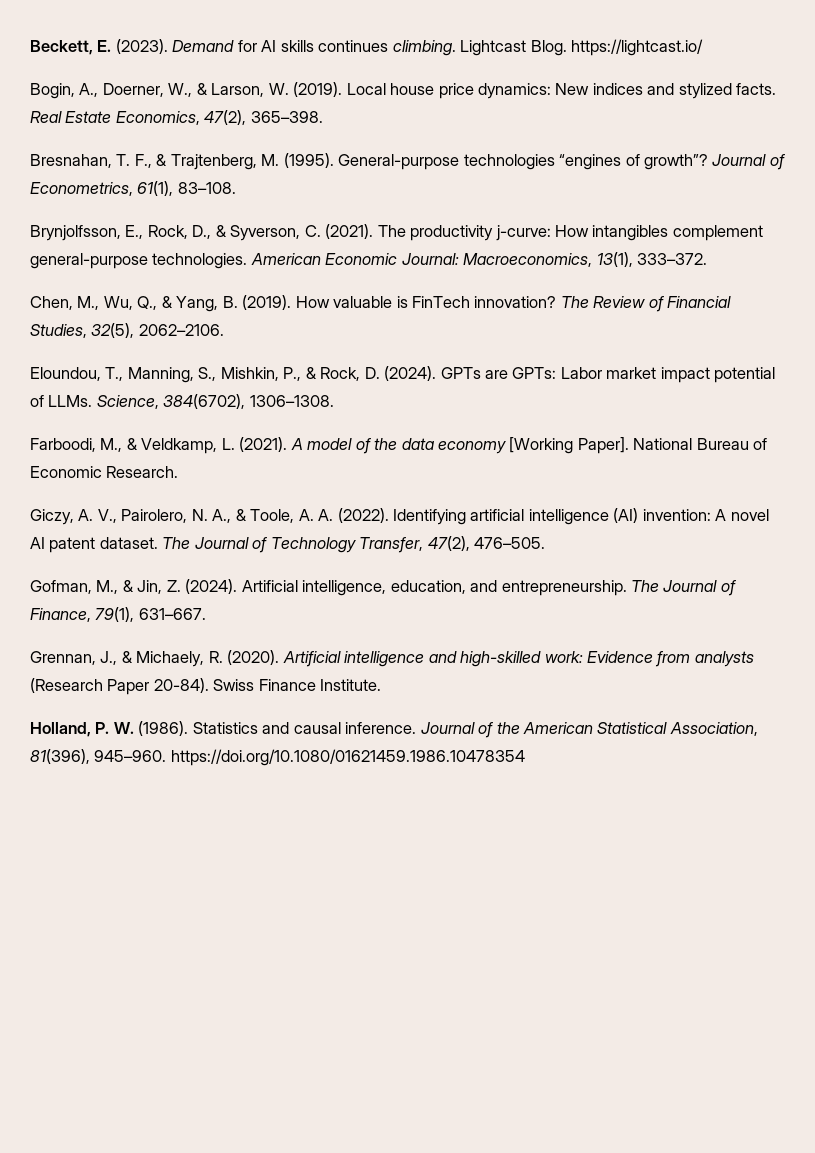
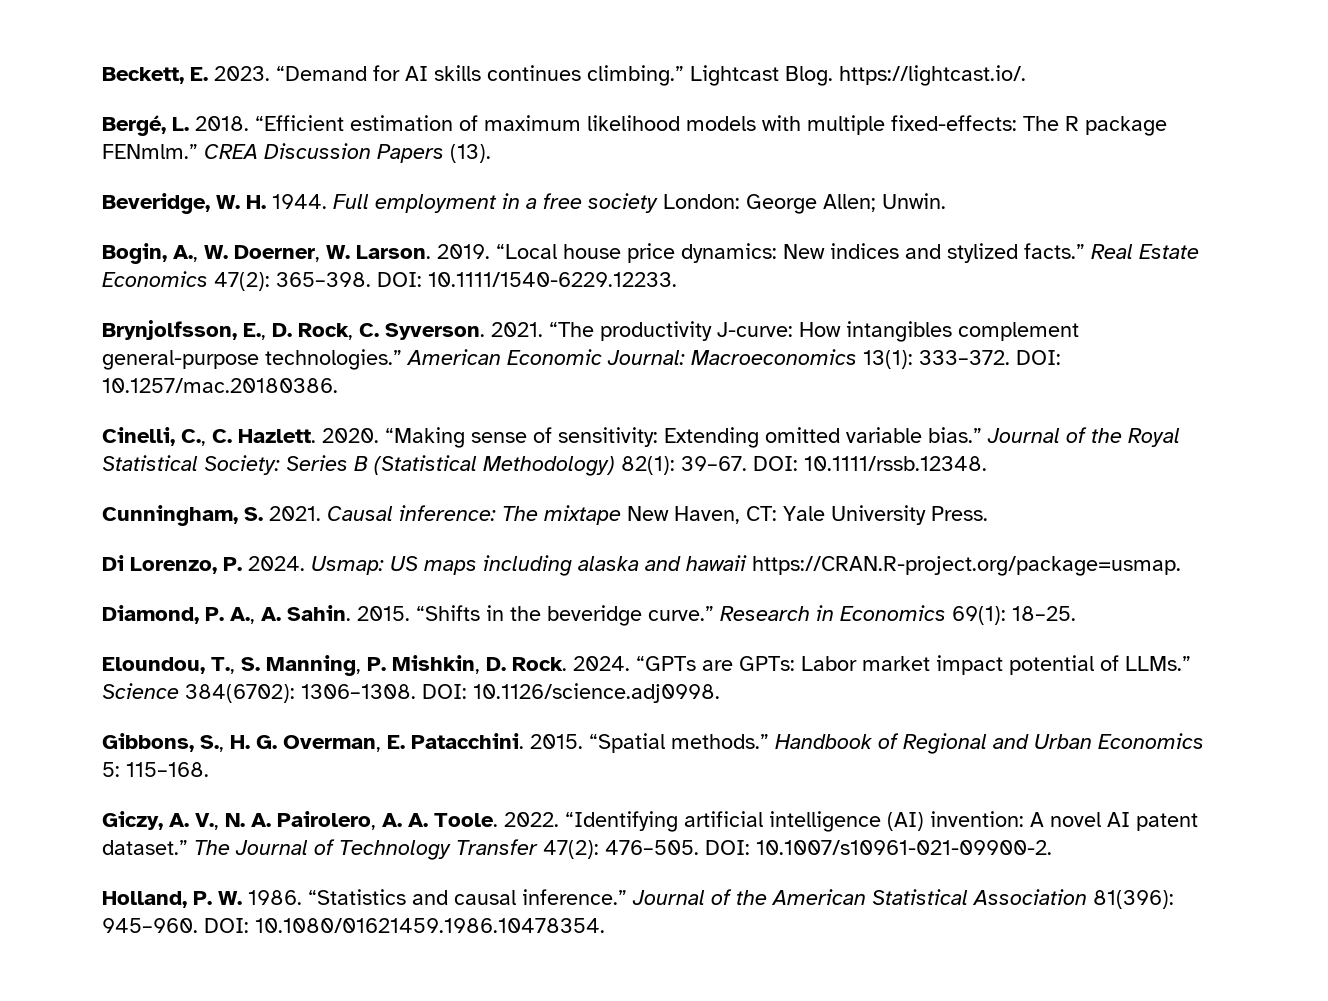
- Beckett, E. (2023). Demand for AI skills continues climbing.
+ Beckett, E. 2023. “Demand for AI skills continues climbing.”
- Lightcast Blog. https://lightcast.io/
- Bogin, A., Doerner, W., & Larson, W. (2019). Local house price dynamics: New indices and stylized facts.
+ Lightcast Blog. https://lightcast.io/.
+ Bergé, L. 2018. “Efficient estimation of maximum likelihood models with multiple fixed-effects: The R package FENmlm.” CREA Discussion Papers (13).
+ Beveridge, W. H. 1944. Full employment in a free society London: George Allen; Unwin.
+ Bogin, A., W. Doerner, W. Larson. 2019. “Local house price dynamics: New indices and stylized facts.”
- Real Estate Economics, 47(2), 365–398.
- Bresnahan, T. F., & Trajtenberg, M. (1995). General-purpose technologies “engines of growth”? Journal of Econometrics, 61(1), 83–108.
- Brynjolfsson, E., Rock, D., & Syverson, C. (2021). The productivity j-curve: How intangibles complement general-purpose technologies.
+ Real Estate Economics 47(2): 365–398. DOI: 10.1111/1540-6229.12233.
+ Brynjolfsson, E., D. Rock, C. Syverson. 2021. “The productivity J-curve: How intangibles complement general-purpose technologies.”
- American Economic Journal: Macroeconomics, 13(1), 333–372.
- Chen, M., Wu, Q., & Yang, B. (2019). How valuable is FinTech innovation? The Review of Financial Studies, 32(5), 2062–2106.
- Eloundou, T., Manning, S., Mishkin, P., & Rock, D. (2024). GPTs are GPTs: Labor market impact potential of LLMs. Science, 384(6702), 1306–1308.
- Farboodi, M., & Veldkamp, L. (2021). A model of the data economy [Working Paper]. National Bureau of Economic Research.
- Giczy, A. V., Pairolero, N. A., & Toole, A. A. (2022). Identifying artificial intelligence (AI) invention: A novel AI patent dataset.
+ American Economic Journal: Macroeconomics 13(1): 333–372. DOI: 10.1257/mac.20180386.
+ Cinelli, C., C. Hazlett. 2020. “Making sense of sensitivity: Extending omitted variable bias.” Journal of the Royal Statistical Society: Series B (Statistical Methodology) 82(1): 39–67. DOI: 10.1111/rssb.12348.
+ Cunningham, S. 2021. Causal inference: The mixtape New Haven, CT: Yale University Press.
+ Di Lorenzo, P. 2024. Usmap: US maps including alaska and hawaii https://CRAN.R-project.org/package=usmap.
+ Diamond, P. A., A. Sahin. 2015. “Shifts in the beveridge curve.” Research in Economics 69(1): 18–25.
+ Eloundou, T., S. Manning, P. Mishkin, D. Rock. 2024. “GPTs are GPTs: Labor market impact potential of LLMs.” Science 384(6702): 1306–1308. DOI: 10.1126/science.adj0998.
+ Gibbons, S., H. G. Overman, E. Patacchini. 2015. “Spatial methods.” Handbook of Regional and Urban Economics 5: 115–168.
+ Giczy, A. V., N. A. Pairolero, A. A. Toole. 2022. “Identifying artificial intelligence (AI) invention: A novel AI patent dataset.”
- The Journal of Technology Transfer, 47(2), 476–505.
- Gofman, M., & Jin, Z. (2024). Artificial intelligence, education, and entrepreneurship. The Journal of Finance, 79(1), 631–667.
- Grennan, J., & Michaely, R. (2020). Artificial intelligence and high-skilled work: Evidence from analysts (Research Paper 20-84). Swiss Finance Institute.
+ The Journal of Technology Transfer 47(2): 476–505. DOI: 10.1007/s10961-021-09900-2.
- Holland, P. W. (1986). Statistics and causal inference.
+ Holland, P. W. 1986. “Statistics and causal inference.”
- Journal of the American Statistical Association, 81(396), 945–960. https://doi.org/10.1080/01621459.1986.10478354
+ Journal of the American Statistical Association 81(396): 945–960. DOI: 10.1080/01621459.1986.10478354.

